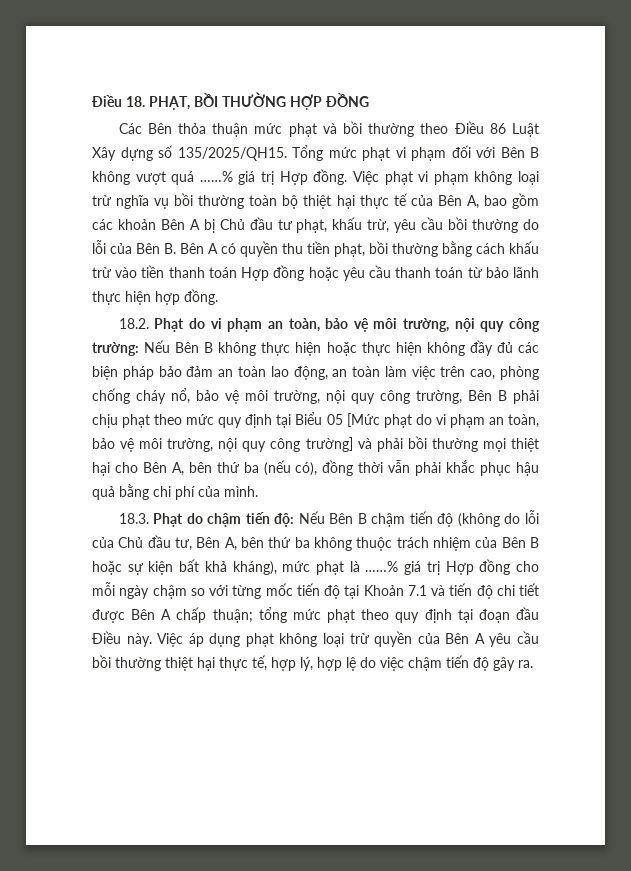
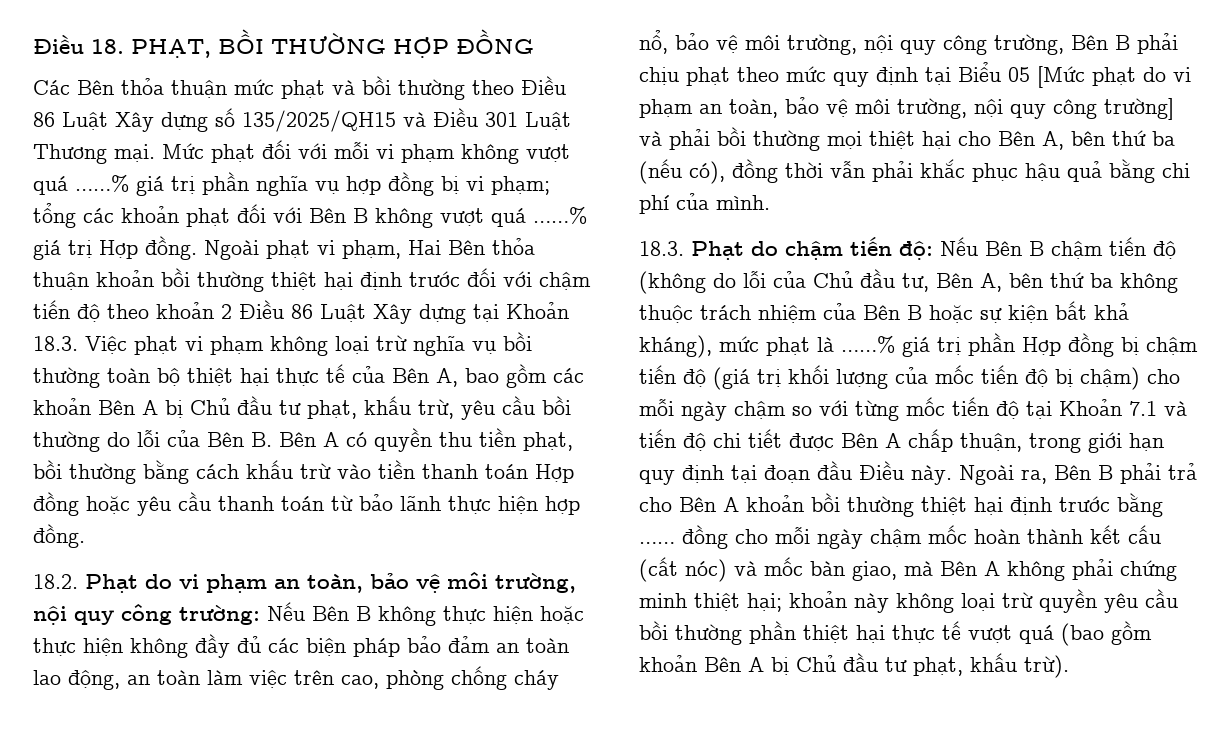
- Các Bên thỏa thuận mức phạt và bồi thường theo Điều 86 Luật Xây dựng số 135/2025/QH15. Tổng mức phạt vi phạm đối với Bên B không vượt quá ……% giá trị Hợp đồng.
+ Các Bên thỏa thuận mức phạt và bồi thường theo Điều 86 Luật Xây dựng số 135/2025/QH15 và Điều 301 Luật Thương mại. Mức phạt đối với mỗi vi phạm không vượt quá ……% giá trị phần nghĩa vụ hợp đồng bị vi phạm; tổng các khoản phạt đối với Bên B không vượt quá ……% giá trị Hợp đồng.
- Việc phạt vi phạm không loại trừ nghĩa vụ bồi thường toàn bộ thiệt hại thực tế của Bên A, bao gồm các khoản Bên A bị Chủ đầu tư phạt, khấu trừ, yêu cầu bồi thường do lỗi của Bên B. Bên A có quyền thu tiền phạt, bồi thường bằng cách khấu trừ vào tiền thanh toán Hợp đồng hoặc yêu cầu thanh toán từ bảo lãnh thực hiện hợp đồng.
+ Ngoài phạt vi phạm, Hai Bên thỏa thuận khoản bồi thường thiệt hại định trước đối với chậm tiến độ theo khoản 2 Điều 86 Luật Xây dựng tại Khoản 18.3. Việc phạt vi phạm không loại trừ nghĩa vụ bồi thường toàn bộ thiệt hại thực tế của Bên A, bao gồm các khoản Bên A bị Chủ đầu tư phạt, khấu trừ, yêu cầu bồi thường do lỗi của Bên B. Bên A có quyền thu tiền phạt, bồi thường bằng cách khấu trừ vào tiền thanh toán Hợp đồng hoặc yêu cầu thanh toán từ bảo lãnh thực hiện hợp đồng.
- Nếu Bên B chậm tiến độ (không do lỗi của Chủ đầu tư, Bên A, bên thứ ba không thuộc trách nhiệm của Bên B hoặc sự kiện bất khả kháng), mức phạt là ……% giá trị Hợp đồng cho mỗi ngày chậm so với từng mốc tiến độ tại Khoản 7.1 và tiến độ chi tiết được Bên A chấp thuận; tổng mức phạt theo quy định tại đoạn đầu Điều này.
+ Nếu Bên B chậm tiến độ (không do lỗi của Chủ đầu tư, Bên A, bên thứ ba không thuộc trách nhiệm của Bên B hoặc sự kiện bất khả kháng), mức phạt là ……% giá trị phần Hợp đồng bị chậm tiến độ (giá trị khối lượng của mốc tiến độ bị chậm) cho mỗi ngày chậm so với từng mốc tiến độ tại Khoản 7.1 và tiến độ chi tiết được Bên A chấp thuận, trong giới hạn quy định tại đoạn đầu Điều này.
- Việc áp dụng phạt không loại trừ quyền của Bên A yêu cầu bồi thường thiệt hại thực tế, hợp lý, hợp lệ do việc chậm tiến độ gây ra.
+ Ngoài ra, Bên B phải trả cho Bên A khoản bồi thường thiệt hại định trước bằng …… đồng cho mỗi ngày chậm mốc hoàn thành kết cấu (cất nóc) và mốc bàn giao, mà Bên A không phải chứng minh thiệt hại; khoản này không loại trừ quyền yêu cầu bồi thường phần thiệt hại thực tế vượt quá (bao gồm khoản Bên A bị Chủ đầu tư phạt, khấu trừ).

